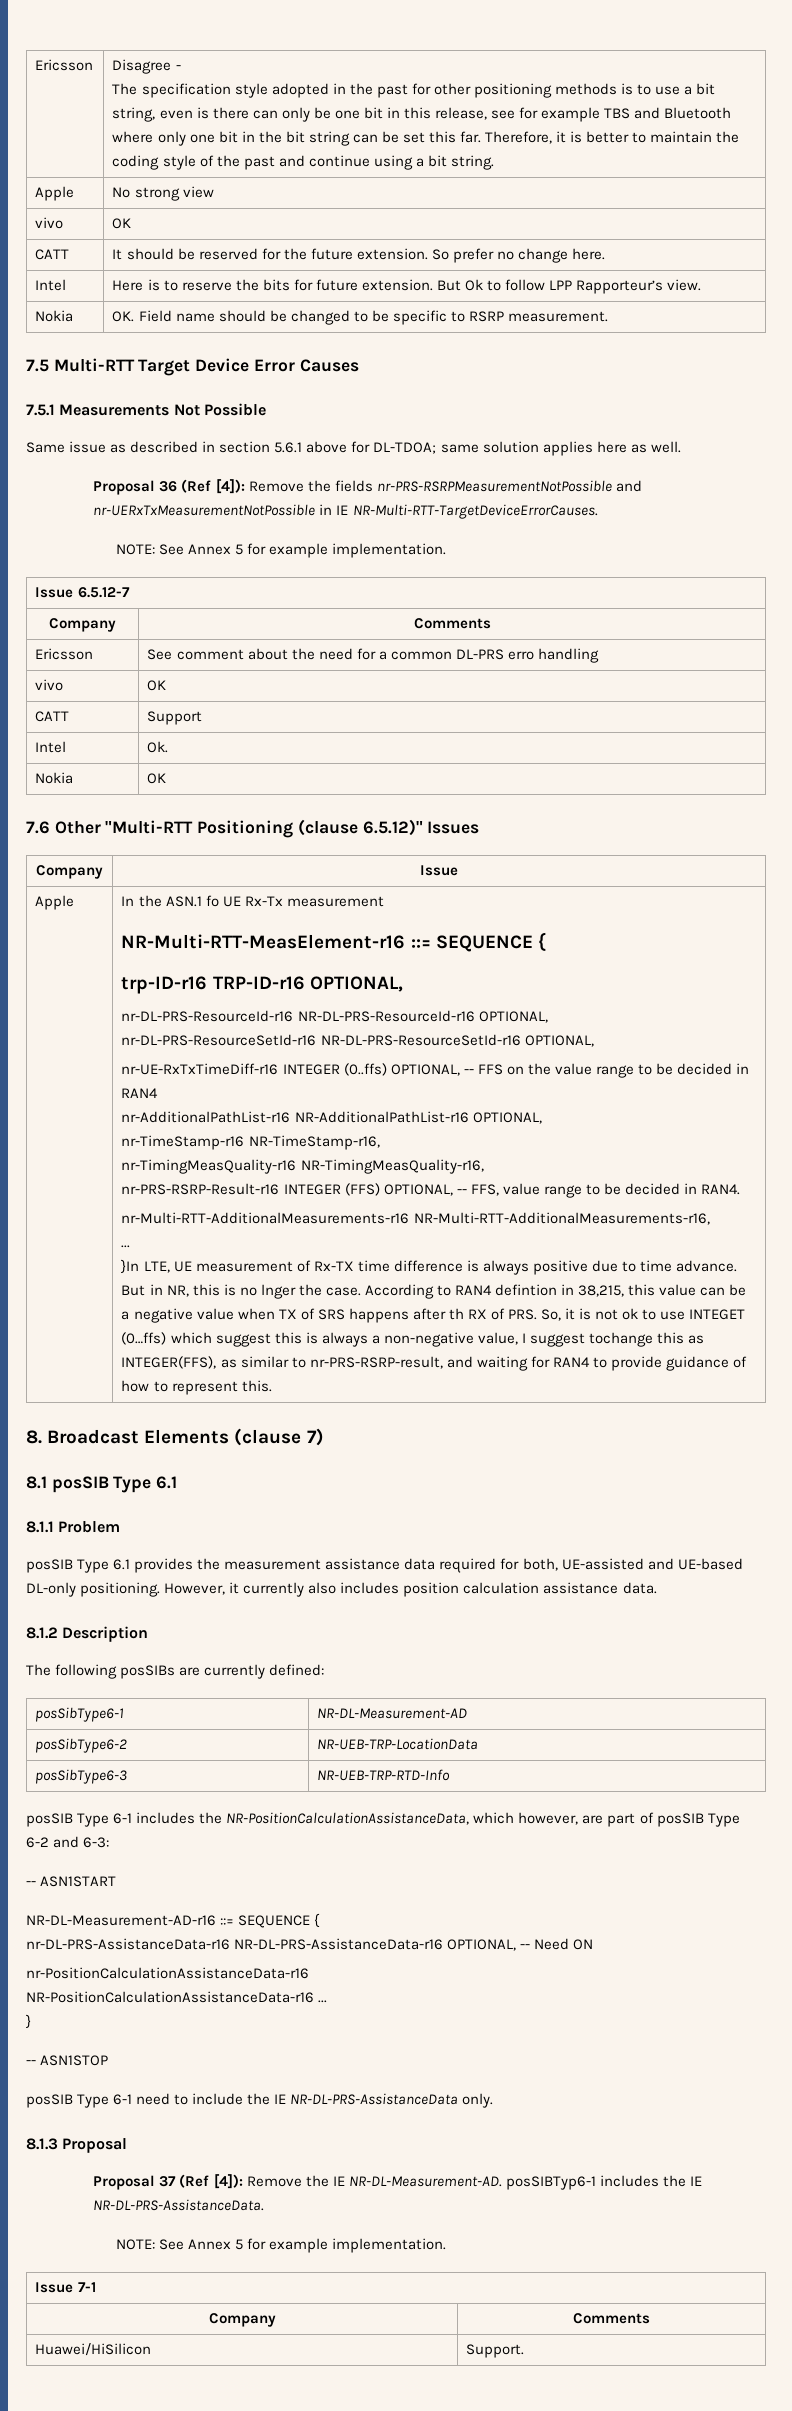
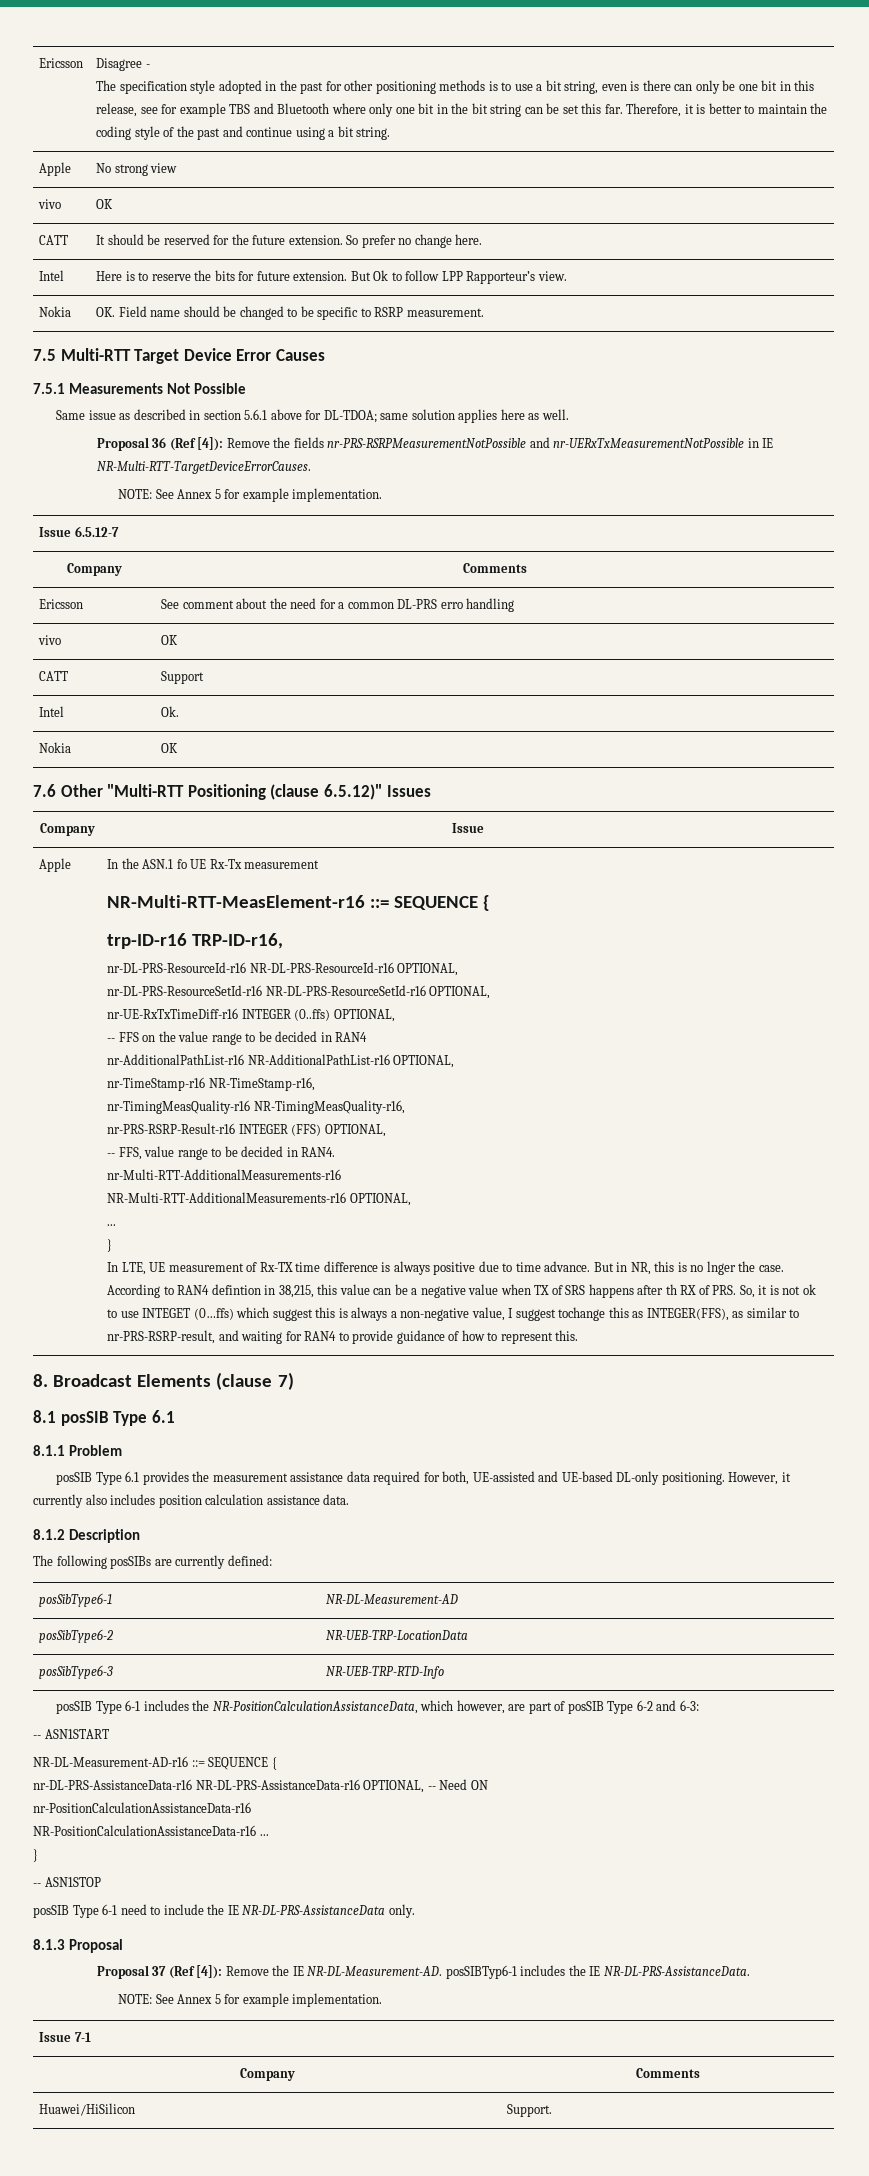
- trp-ID-r16 TRP-ID-r16 OPTIONAL,
+ trp-ID-r16 TRP-ID-r16,
- nr-UE-RxTxTimeDiff-r16 INTEGER (0..ffs) OPTIONAL, -- FFS on the value range to be decided in RAN4
+ nr-UE-RxTxTimeDiff-r16 INTEGER (0..ffs) OPTIONAL,
+ -- FFS on the value range to be decided in RAN4
- nr-PRS-RSRP-Result-r16 INTEGER (FFS) OPTIONAL, -- FFS, value range to be decided in RAN4.
+ nr-PRS-RSRP-Result-r16 INTEGER (FFS) OPTIONAL,
+ -- FFS, value range to be decided in RAN4.
- nr-Multi-RTT-AdditionalMeasurements-r16 NR-Multi-RTT-AdditionalMeasurements-r16,
+ nr-Multi-RTT-AdditionalMeasurements-r16
+ NR-Multi-RTT-AdditionalMeasurements-r16 OPTIONAL,
  ...
- }In LTE, UE measurement of Rx-TX time difference is always positive due to time advance.
+ }
+ In LTE, UE measurement of Rx-TX time difference is always positive due to time advance.

